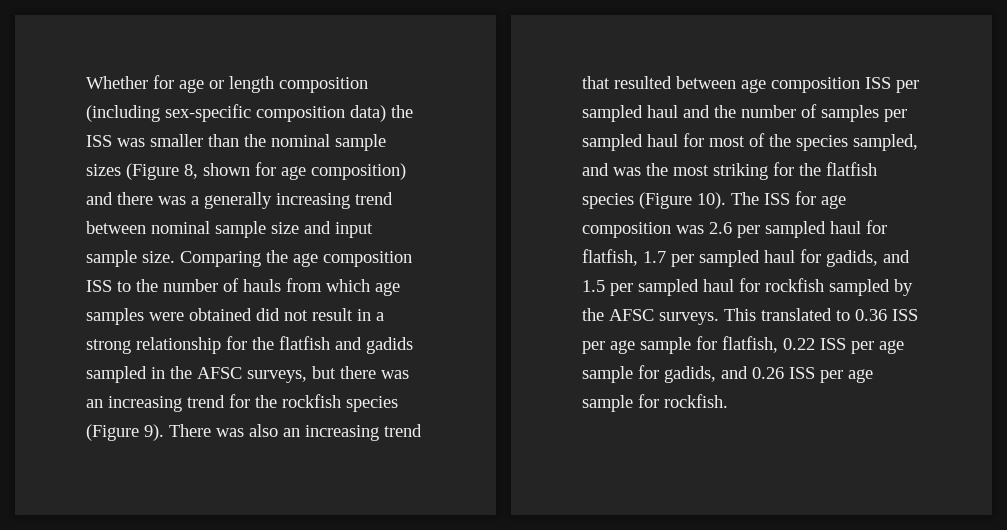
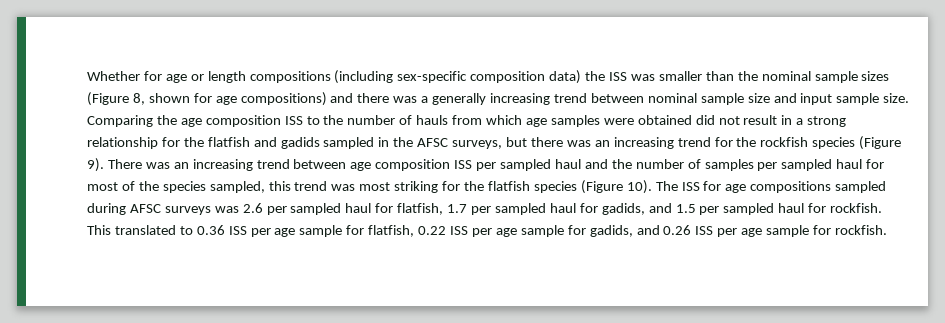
- Whether for age or length composition (including sex-specific composition data) the ISS was smaller than the nominal sample sizes (Figure 8, shown for age composition) and there was a generally increasing trend between nominal sample size and input sample size.
+ Whether for age or length compositions (including sex-specific composition data) the ISS was smaller than the nominal sample sizes (Figure 8, shown for age compositions) and there was a generally increasing trend between nominal sample size and input sample size.
- There was also an increasing trend that resulted between age composition ISS per sampled haul and the number of samples per sampled haul for most of the species sampled, and was the most striking for the flatfish species (Figure 10).
+ There was an increasing trend between age composition ISS per sampled haul and the number of samples per sampled haul for most of the species sampled, this trend was most striking for the flatfish species (Figure 10).
- The ISS for age composition was 2.6 per sampled haul for flatfish, 1.7 per sampled haul for gadids, and 1.5 per sampled haul for rockfish sampled by the AFSC surveys.
+ The ISS for age compositions sampled during AFSC surveys was 2.6 per sampled haul for flatfish, 1.7 per sampled haul for gadids, and 1.5 per sampled haul for rockfish.

